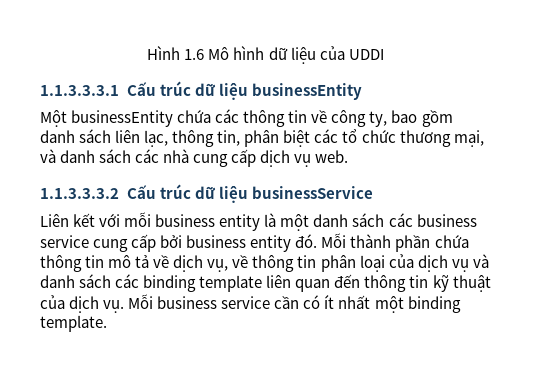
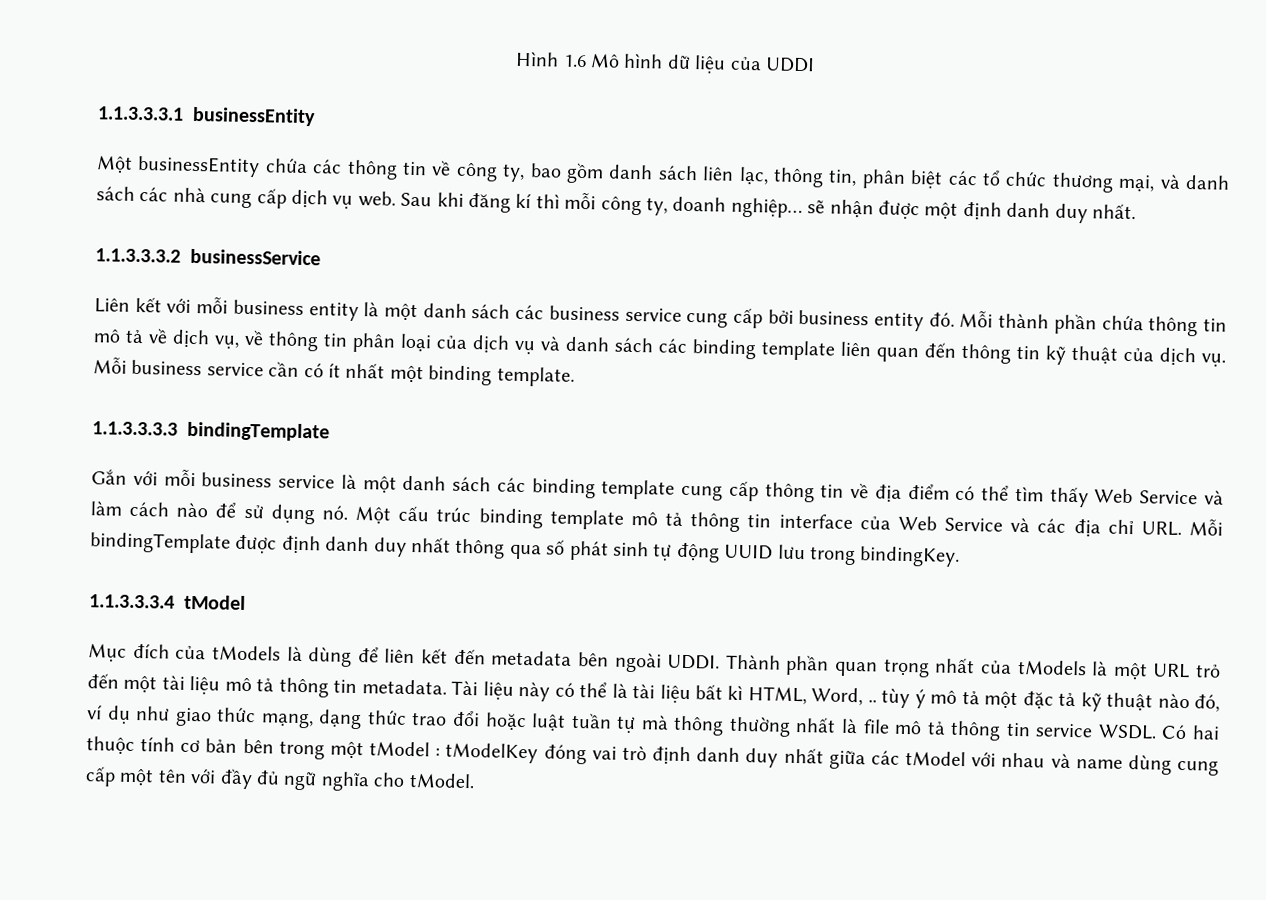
- 1.1.3.3.3.1 Cấu trúc dữ liệu businessEntity
+ 1.1.3.3.3.1 businessEntity
- Một businessEntity chứa các thông tin về công ty, bao gồm danh sách liên lạc, thông tin, phân biệt các tổ chức thương mại, và danh sách các nhà cung cấp dịch vụ web.
- 1.1.3.3.3.2 Cấu trúc dữ liệu businessService
+ Một businessEntity chứa các thông tin về công ty, bao gồm danh sách liên lạc, thông tin, phân biệt các tổ chức thương mại, và danh sách các nhà cung cấp dịch vụ web. Sau khi đăng kí thì mỗi công ty, doanh nghiệp… sẽ nhận được một định danh duy nhất.
+ 1.1.3.3.3.2 businessService
+ 1.1.3.3.3.3 bindingTemplate
+ Gắn với mỗi business service là một danh sách các binding template cung cấp thông tin về địa điểm có thể tìm thấy Web Service và làm cách nào để sử dụng nó. Một cấu trúc binding template mô tả thông tin interface của Web Service và các địa chỉ URL. Mỗi bindingTemplate được định danh duy nhất thông qua số phát sinh tự động UUID lưu trong bindingKey.
+ 1.1.3.3.3.4 tModel
+ Mục đích của tModels là dùng để liên kết đến metadata bên ngoài UDDI. Thành phần quan trọng nhất của tModels là một URL trỏ đến một tài liệu mô tả thông tin metadata. Tài liệu này có thể là tài liệu bất kì HTML, Word, .. tùy ý mô tả một đặc tả kỹ thuật nào đó, ví dụ như giao thức mạng, dạng thức trao đổi hoặc luật tuần tự mà thông thường nhất là file mô tả thông tin service WSDL. Có hai thuộc tính cơ bản bên trong một tModel : tModelKey đóng vai trò định danh duy nhất giữa các tModel với nhau và name dùng cung cấp một tên với đầy đủ ngữ nghĩa cho tModel.

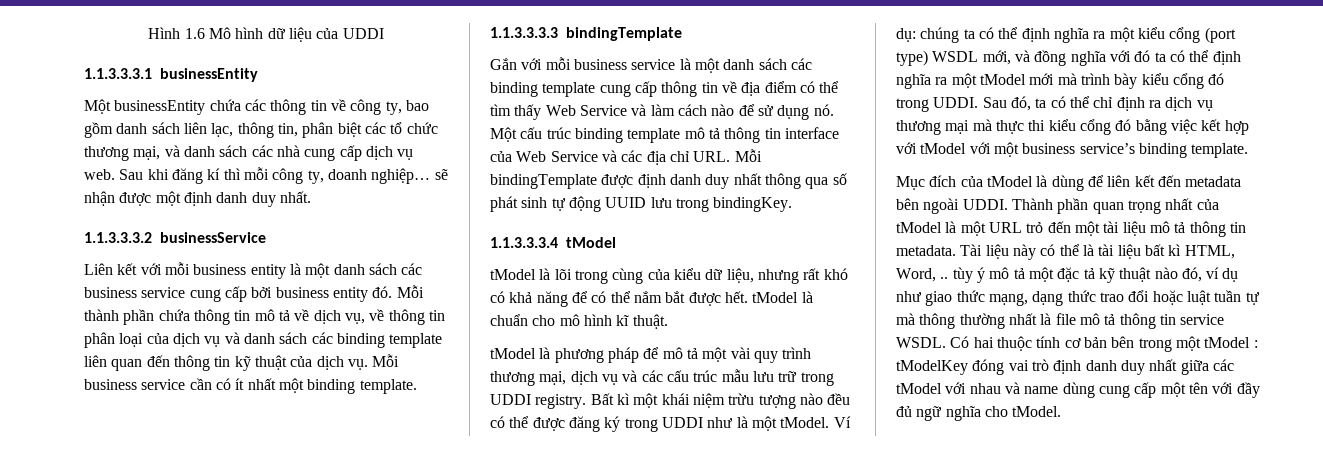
+ tModel là lõi trong cùng của kiểu dữ liệu, nhưng rất khó có khả năng để có thể nắm bắt được hết. tModel là chuẩn cho mô hình kĩ thuật.
+ tModel là phương pháp để mô tả một vài quy trình thương mại, dịch vụ và các cấu trúc mẫu lưu trữ trong UDDI registry. Bất kì một khái niệm trừu tượng nào đều có thể được đăng ký trong UDDI như là một tModel. Ví dụ: chúng ta có thể định nghĩa ra một kiểu cổng (port type) WSDL mới, và đồng nghĩa với đó ta có thể định nghĩa ra một tModel mới mà trình bày kiểu cổng đó trong UDDI. Sau đó, ta có thể chỉ định ra dịch vụ thương mại mà thực thi kiểu cổng đó bằng việc kết hợp với tModel với một business service’s binding template.
- Mục đích của tModels là dùng để liên kết đến metadata bên ngoài UDDI.
+ Mục đích của tModel là dùng để liên kết đến metadata bên ngoài UDDI.
- Thành phần quan trọng nhất của tModels là một URL trỏ đến một tài liệu mô tả thông tin metadata.
+ Thành phần quan trọng nhất của tModel là một URL trỏ đến một tài liệu mô tả thông tin metadata.

